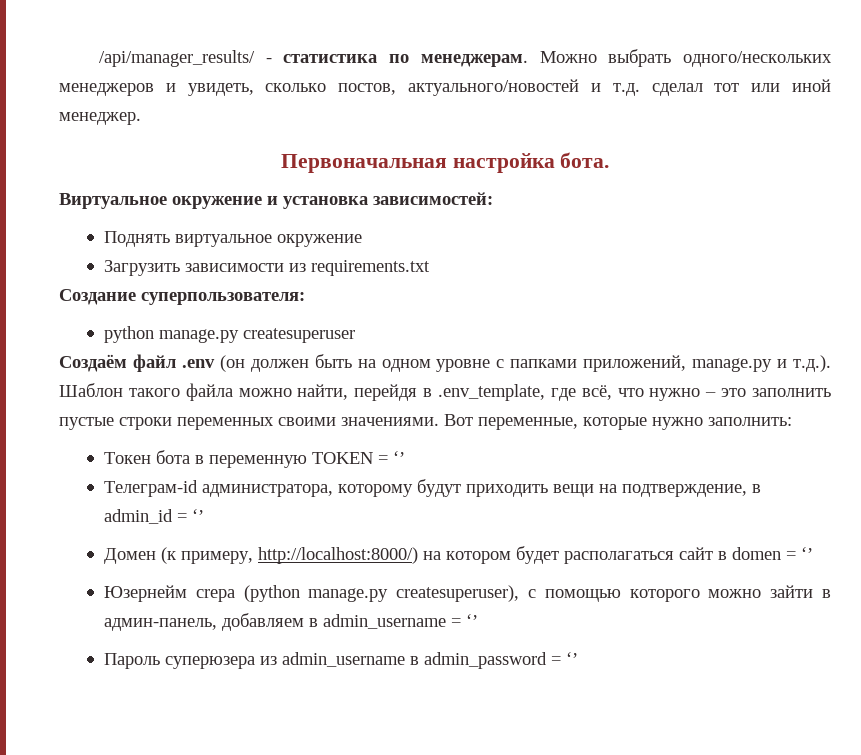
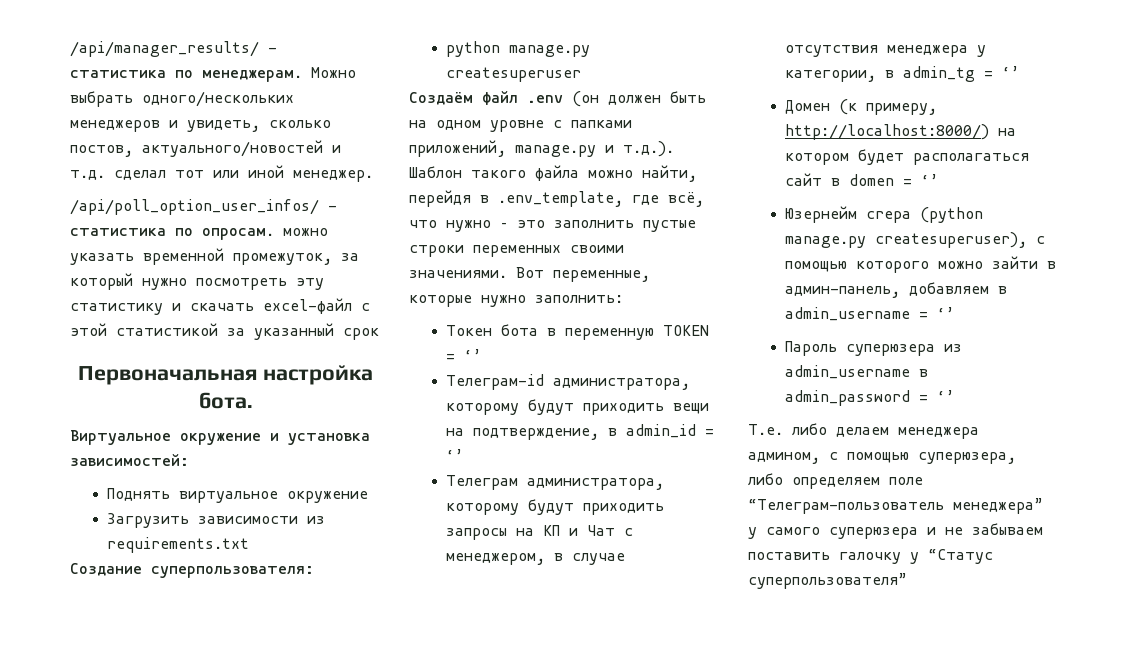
+ /api/poll_option_user_infos/ - статистика по опросам. можно указать временной промежуток, за который нужно посмотреть эту статистику и скачать excel-файл с этой статистикой за указанный срок
+ Телеграм администратора, которому будут приходить запросы на КП и Чат с менеджером, в случае отсутствия менеджера у категории, в admin_tg = ‘’
+ Т.е. либо делаем менеджера админом, с помощью суперюзера, либо определяем поле “Телеграм-пользователь менеджера” у самого суперюзера и не забываем поставить галочку у “Статус суперпользователя”

